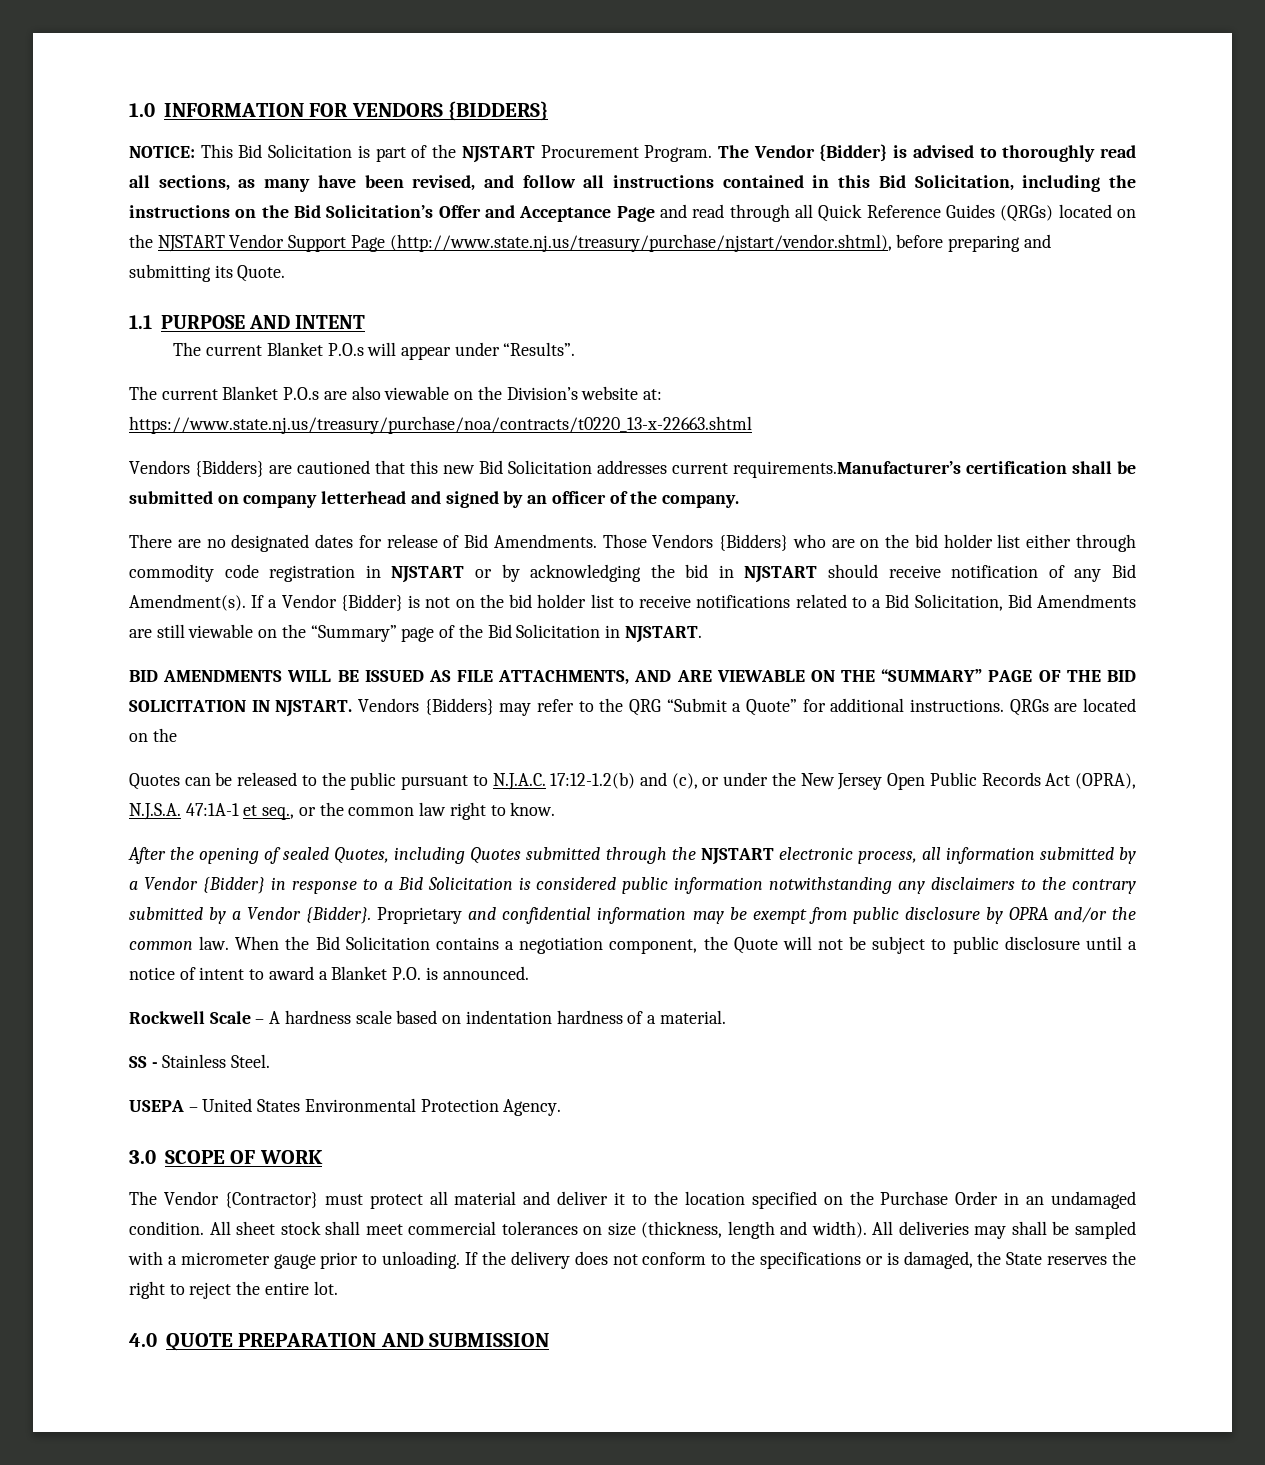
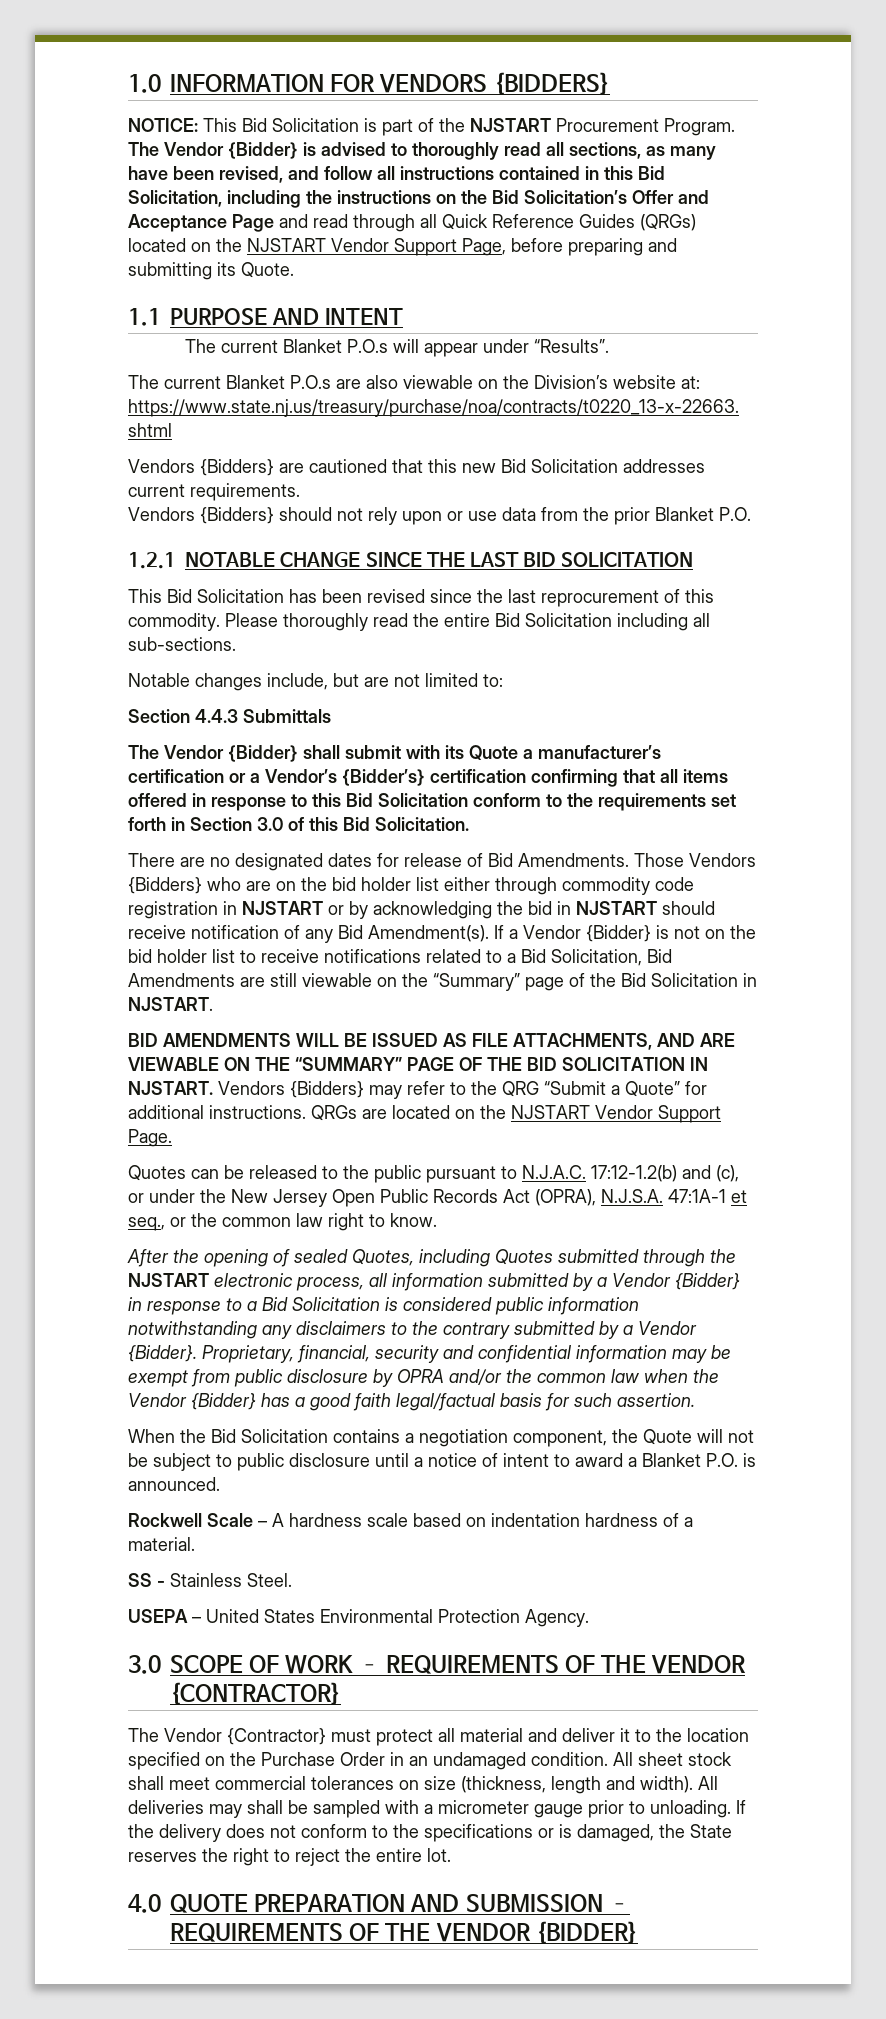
- The Vendor {Bidder} is advised to thoroughly read all sections, as many have been revised, and follow all instructions contained in this Bid Solicitation, including the instructions on the Bid Solicitation’s Offer and Acceptance Page and read through all Quick Reference Guides (QRGs) located on the NJSTART Vendor Support Page (http://www.state.nj.us/treasury/purchase/njstart/vendor.shtml), before preparing and submitting its Quote.
+ The Vendor {Bidder} is advised to thoroughly read all sections, as many have been revised, and follow all instructions contained in this Bid Solicitation, including the instructions on the Bid Solicitation’s Offer and Acceptance Page and read through all Quick Reference Guides (QRGs) located on the NJSTART Vendor Support Page, before preparing and submitting its Quote.
- Vendors {Bidders} are cautioned that this new Bid Solicitation addresses current requirements.Manufacturer’s certification shall be submitted on company letterhead and signed by an officer of the company.
+ Vendors {Bidders} are cautioned that this new Bid Solicitation addresses current requirements.
+ Vendors {Bidders} should not rely upon or use data from the prior Blanket P.O.
+ 1.2.1 NOTABLE CHANGE SINCE THE LAST BID SOLICITATION
+ This Bid Solicitation has been revised since the last reprocurement of this commodity. Please thoroughly read the entire Bid Solicitation including all sub-sections.
+ Notable changes include, but are not limited to:
+ Section 4.4.3 Submittals
+ The Vendor {Bidder} shall submit with its Quote a manufacturer’s certification or a Vendor’s {Bidder’s} certification confirming that all items offered in response to this Bid Solicitation conform to the requirements set forth in Section 3.0 of this Bid Solicitation.
- QRGs are located on the
+ QRGs are located on the NJSTART Vendor Support Page.
- Proprietary and confidential information may be exempt from public disclosure by OPRA and/or the common law. When the Bid Solicitation contains a negotiation component, the Quote will not be subject to public disclosure until a notice of intent to award a Blanket P.O. is announced.
+ Proprietary, financial, security and confidential information may be exempt from public disclosure by OPRA and/or the common law when the Vendor {Bidder} has a good faith legal/factual basis for such assertion.
+ When the Bid Solicitation contains a negotiation component, the Quote will not be subject to public disclosure until a notice of intent to award a Blanket P.O. is announced.
- 3.0 SCOPE OF WORK
+ 3.0 SCOPE OF WORK – REQUIREMENTS OF THE VENDOR {CONTRACTOR}
- 4.0 QUOTE PREPARATION AND SUBMISSION
+ 4.0 QUOTE PREPARATION AND SUBMISSION – REQUIREMENTS OF THE VENDOR {BIDDER}

